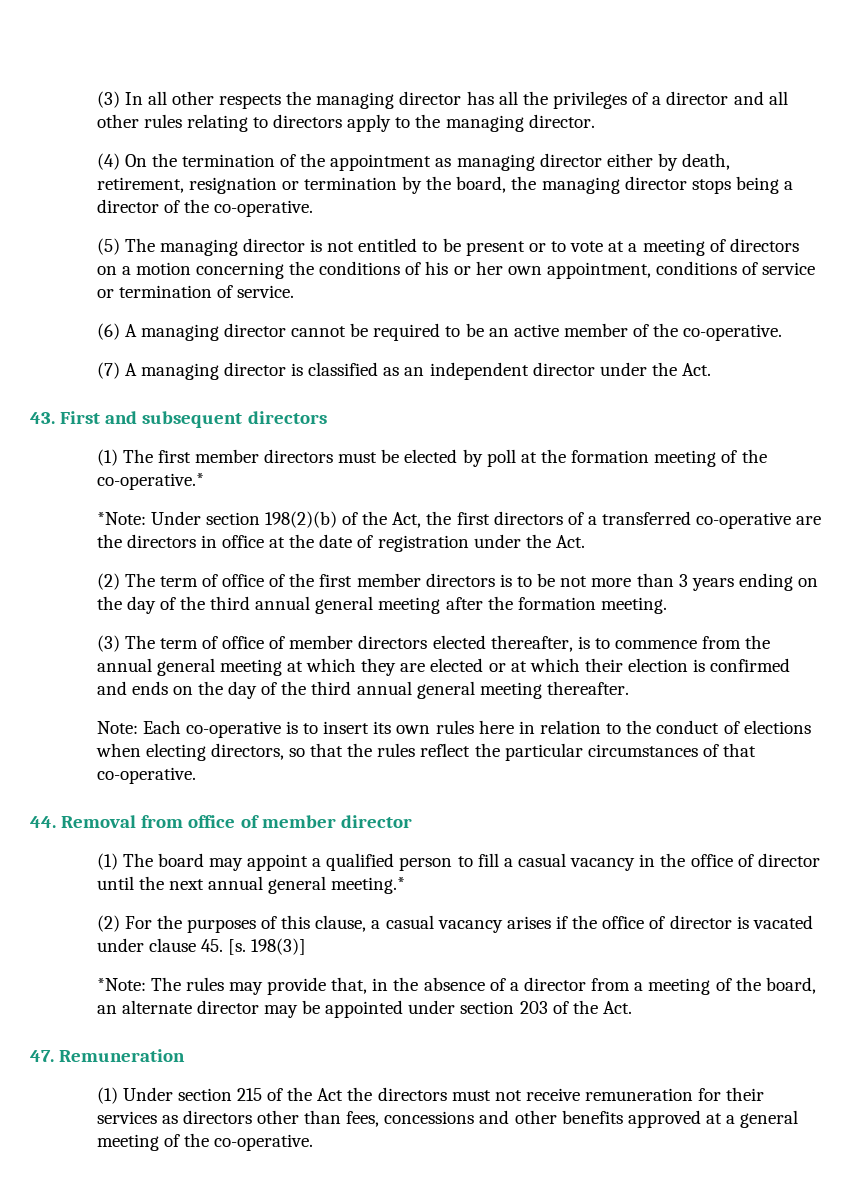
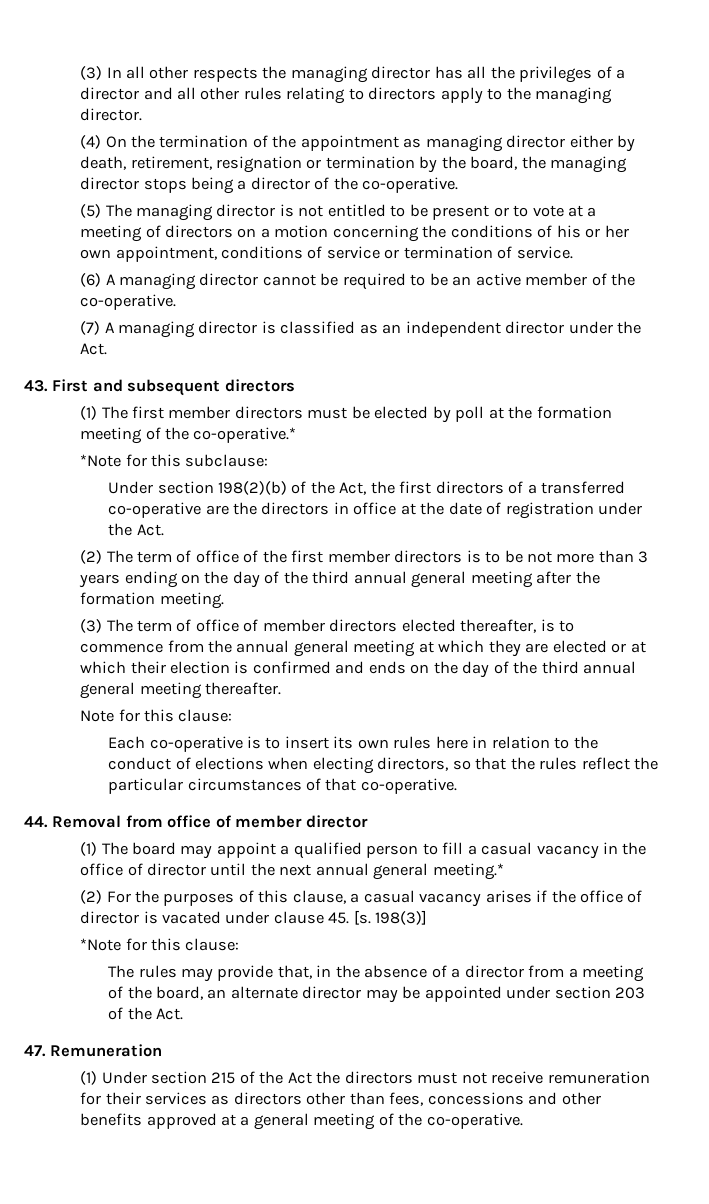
- *Note: Under section 198(2)(b) of the Act, the first directors of a transferred co-operative are the directors in office at the date of registration under the Act.
+ *Note for this subclause:
+ Under section 198(2)(b) of the Act, the first directors of a transferred co-operative are the directors in office at the date of registration under the Act.
- Note: Each co-operative is to insert its own rules here in relation to the conduct of elections when electing directors, so that the rules reflect the particular circumstances of that co-operative.
+ Note for this clause:
+ Each co-operative is to insert its own rules here in relation to the conduct of elections when electing directors, so that the rules reflect the particular circumstances of that co-operative.
- *Note: The rules may provide that, in the absence of a director from a meeting of the board, an alternate director may be appointed under section 203 of the Act.
+ *Note for this clause:
+ The rules may provide that, in the absence of a director from a meeting of the board, an alternate director may be appointed under section 203 of the Act.

